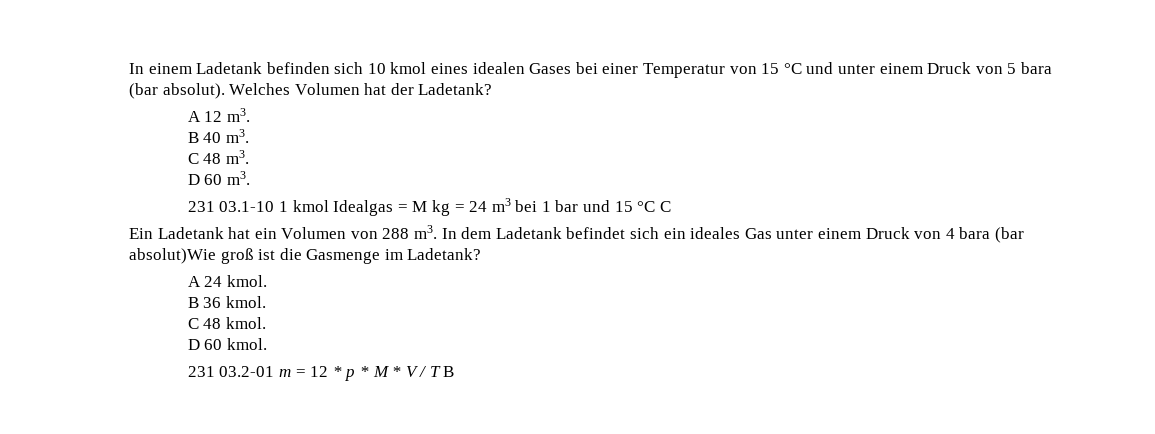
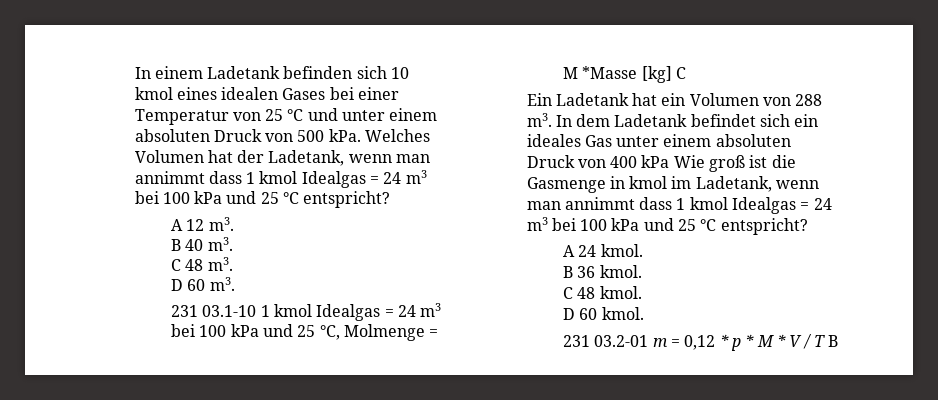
- In einem Ladetank befinden sich 10 kmol eines idealen Gases bei einer Temperatur von 15 °C und unter einem Druck von 5 bara (bar absolut). Welches Volumen hat der Ladetank?
+ In einem Ladetank befinden sich 10 kmol eines idealen Gases bei einer Temperatur von 25 °C und unter einem absoluten Druck von 500 kPa. Welches Volumen hat der Ladetank, wenn man annimmt dass 1 kmol Idealgas = 24 m3 bei 100 kPa und 25 °C entspricht?
- 231 03.1-10 1 kmol Idealgas = M kg = 24 m3 bei 1 bar und 15 °C C
+ 231 03.1-10 1 kmol Idealgas = 24 m3 bei 100 kPa und 25 °C, Molmenge = M *Masse [kg] C
- In dem Ladetank befindet sich ein ideales Gas unter einem Druck von 4 bara (bar absolut)Wie groß ist die Gasmenge im Ladetank?
+ In dem Ladetank befindet sich ein ideales Gas unter einem absoluten Druck von 400 kPa Wie groß ist die Gasmenge in kmol im Ladetank, wenn man annimmt dass 1 kmol Idealgas = 24 m3 bei 100 kPa und 25 °C entspricht?
- 231 03.2-01 m = 12 * p * M * V / T B
+ 231 03.2-01 m = 0,12 * p * M * V / T B

